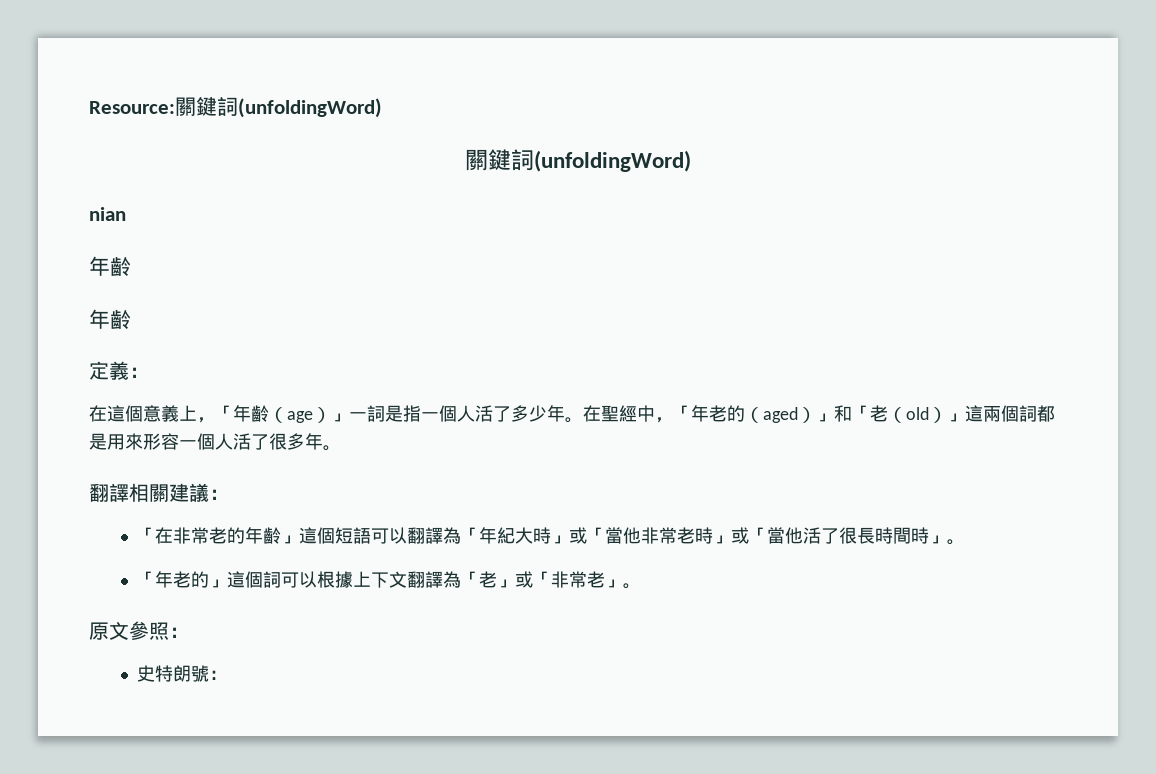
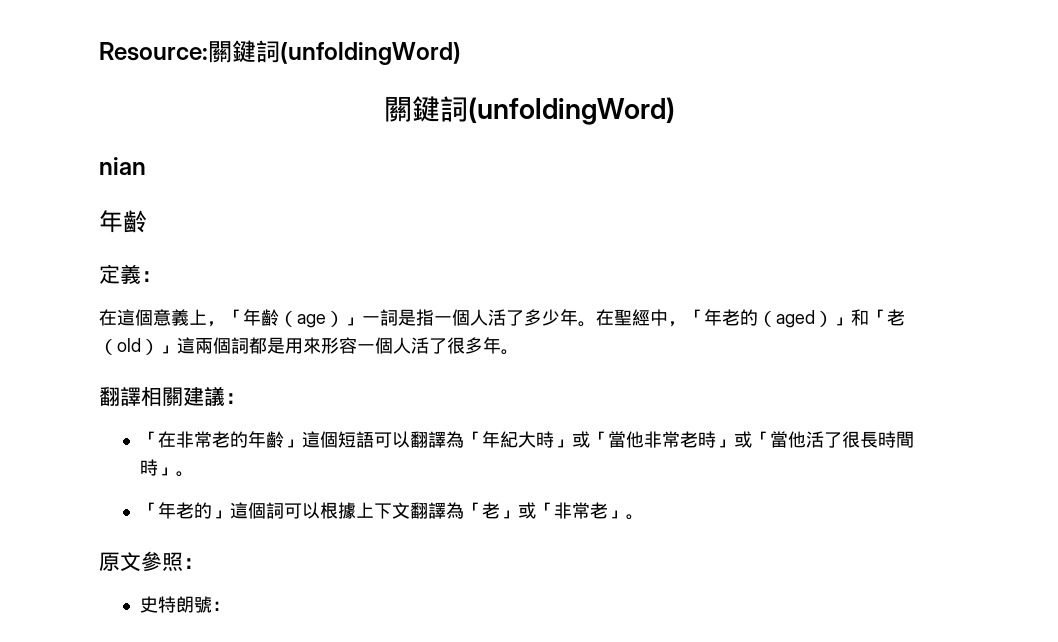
  nian
- 年齡

